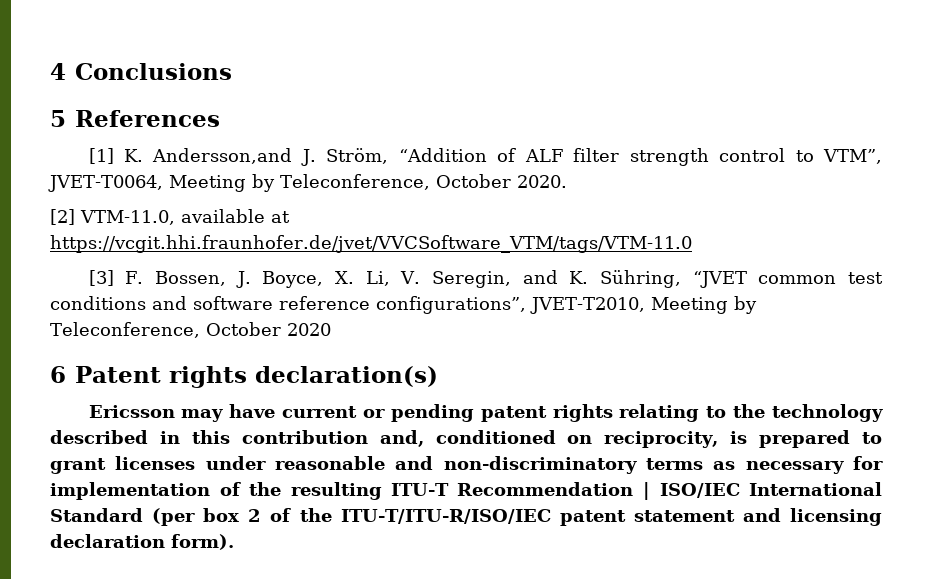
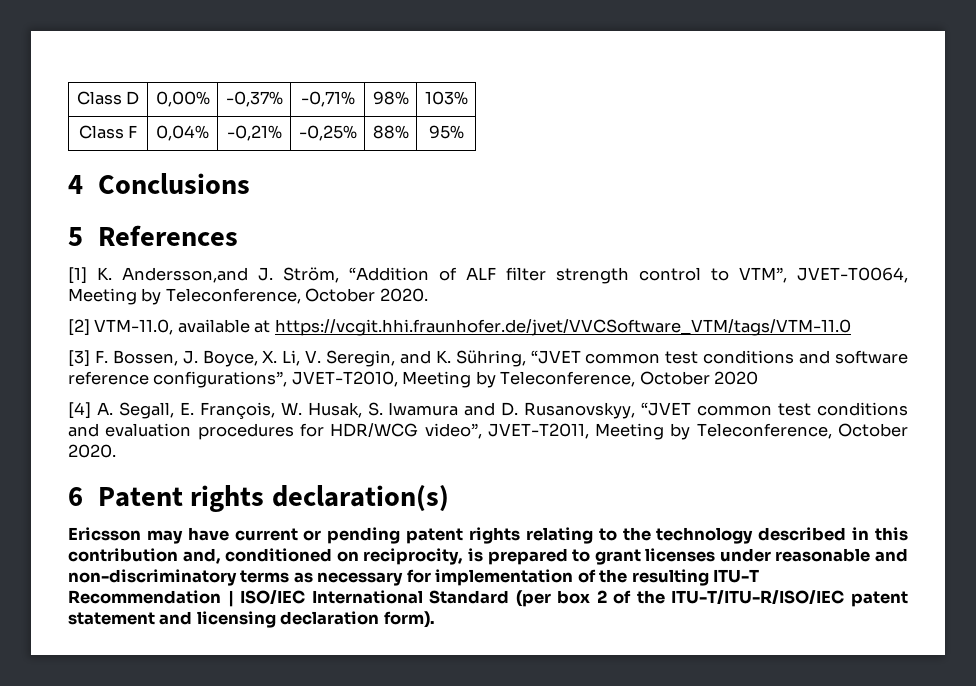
+ Class D | 0,00% | -0,37% | -0,71% | 98% | 103%
+ Class F | 0,04% | -0,21% | -0,25% | 88% | 95%
+ [4] A. Segall, E. François, W. Husak, S. Iwamura and D. Rusanovskyy, “JVET common test conditions and evaluation procedures for HDR/WCG video”, JVET-T2011, Meeting by Teleconference, October 2020.

